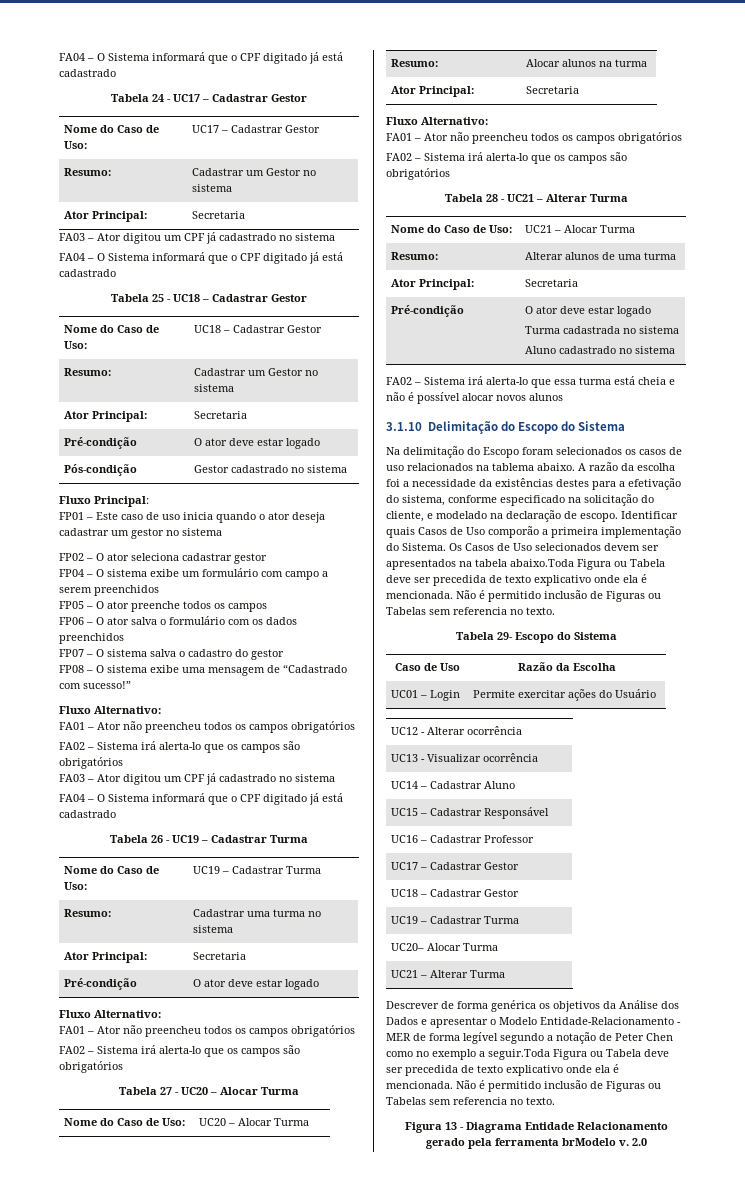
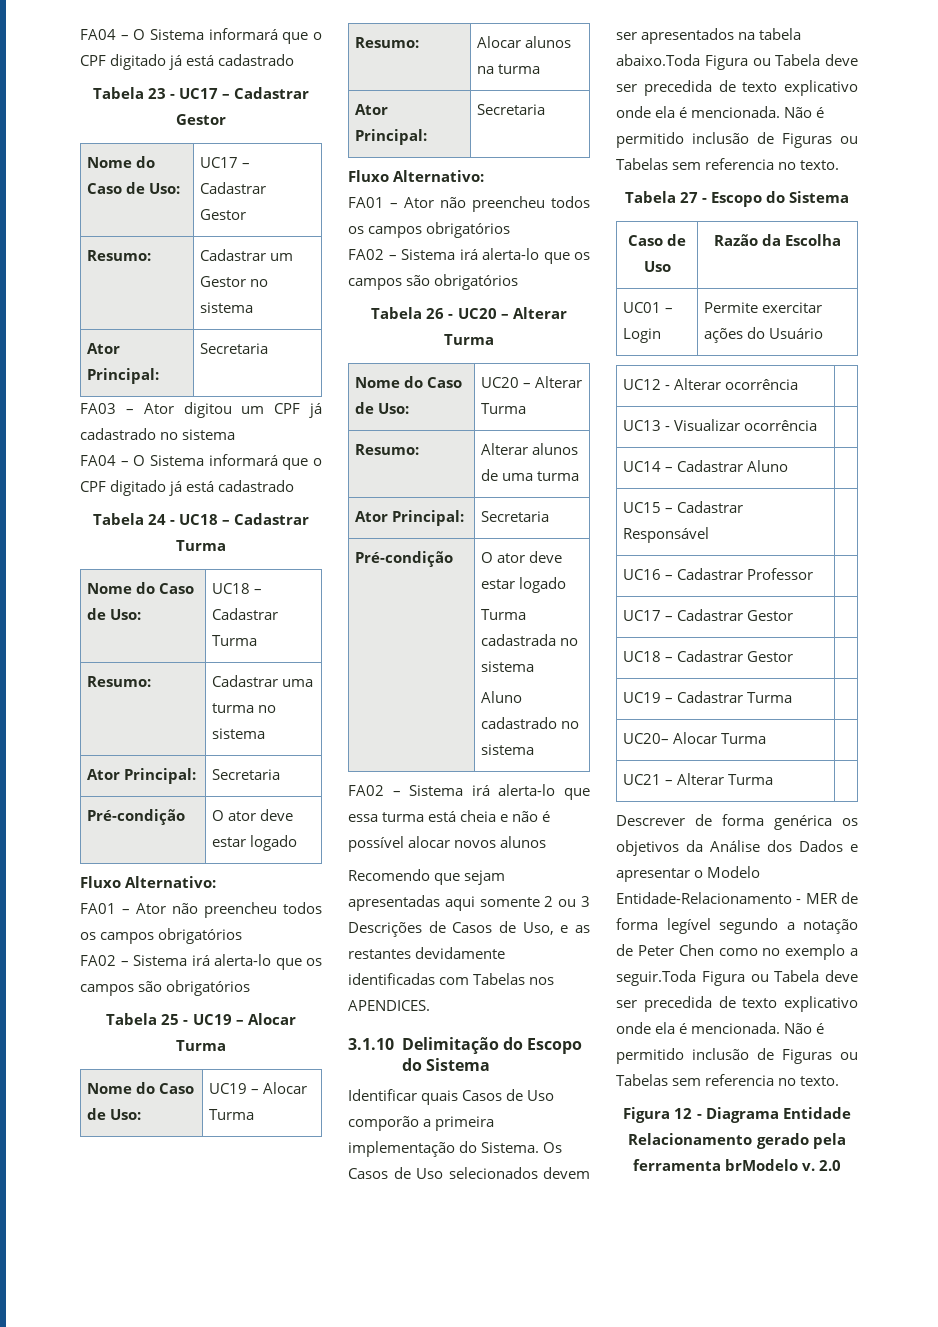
- Tabela 24 - UC17 – Cadastrar Gestor
+ Tabela 23 - UC17 – Cadastrar Gestor
- Tabela 25 - UC18 – Cadastrar Gestor
- Nome do Caso de Uso: | UC18 – Cadastrar Gestor
- Resumo: | Cadastrar um Gestor no sistema
- Ator Principal: | Secretaria
- Pré-condição | O ator deve estar logado
- Pós-condição | Gestor cadastrado no sistema
- Fluxo Principal:
- FP01 – Este caso de uso inicia quando o ator deseja cadastrar um gestor no sistema
- FP02 – O ator seleciona cadastrar gestor
- FP04 – O sistema exibe um formulário com campo a serem preenchidos
- FP05 – O ator preenche todos os campos
- FP06 – O ator salva o formulário com os dados preenchidos
- FP07 – O sistema salva o cadastro do gestor
- FP08 – O sistema exibe uma mensagem de “Cadastrado com sucesso!”
- Fluxo Alternativo:
- FA01 – Ator não preencheu todos os campos obrigatórios
- FA02 – Sistema irá alerta-lo que os campos são obrigatórios
- FA03 – Ator digitou um CPF já cadastrado no sistema
- FA04 – O Sistema informará que o CPF digitado já está cadastrado
- Tabela 26 - UC19 – Cadastrar Turma
- Nome do Caso de Uso: | UC19 – Cadastrar Turma
+ Tabela 24 - UC18 – Cadastrar Turma
+ Nome do Caso de Uso: | UC18 – Cadastrar Turma
- Tabela 27 - UC20 – Alocar Turma
+ Tabela 25 - UC19 – Alocar Turma
- Nome do Caso de Uso: | UC20 – Alocar Turma
+ Nome do Caso de Uso: | UC19 – Alocar Turma
- Tabela 28 - UC21 – Alterar Turma
+ Tabela 26 - UC20 – Alterar Turma
- Nome do Caso de Uso: | UC21 – Alocar Turma
+ Nome do Caso de Uso: | UC20 – Alterar Turma
+ Recomendo que sejam apresentadas aqui somente 2 ou 3 Descrições de Casos de Uso, e as restantes devidamente identificadas com Tabelas nos APENDICES.
- Na delimitação do Escopo foram selecionados os casos de uso relacionados na tablema abaixo. A razão da escolha foi a necessidade da existências destes para a efetivação do sistema, conforme especificado na solicitação do cliente, e modelado na declaração de escopo.
- Tabela 29- Escopo do Sistema
+ Tabela 27 - Escopo do Sistema
- Figura 13 - Diagrama Entidade Relacionamento gerado pela ferramenta brModelo v.
+ Figura 12 - Diagrama Entidade Relacionamento gerado pela ferramenta brModelo v.

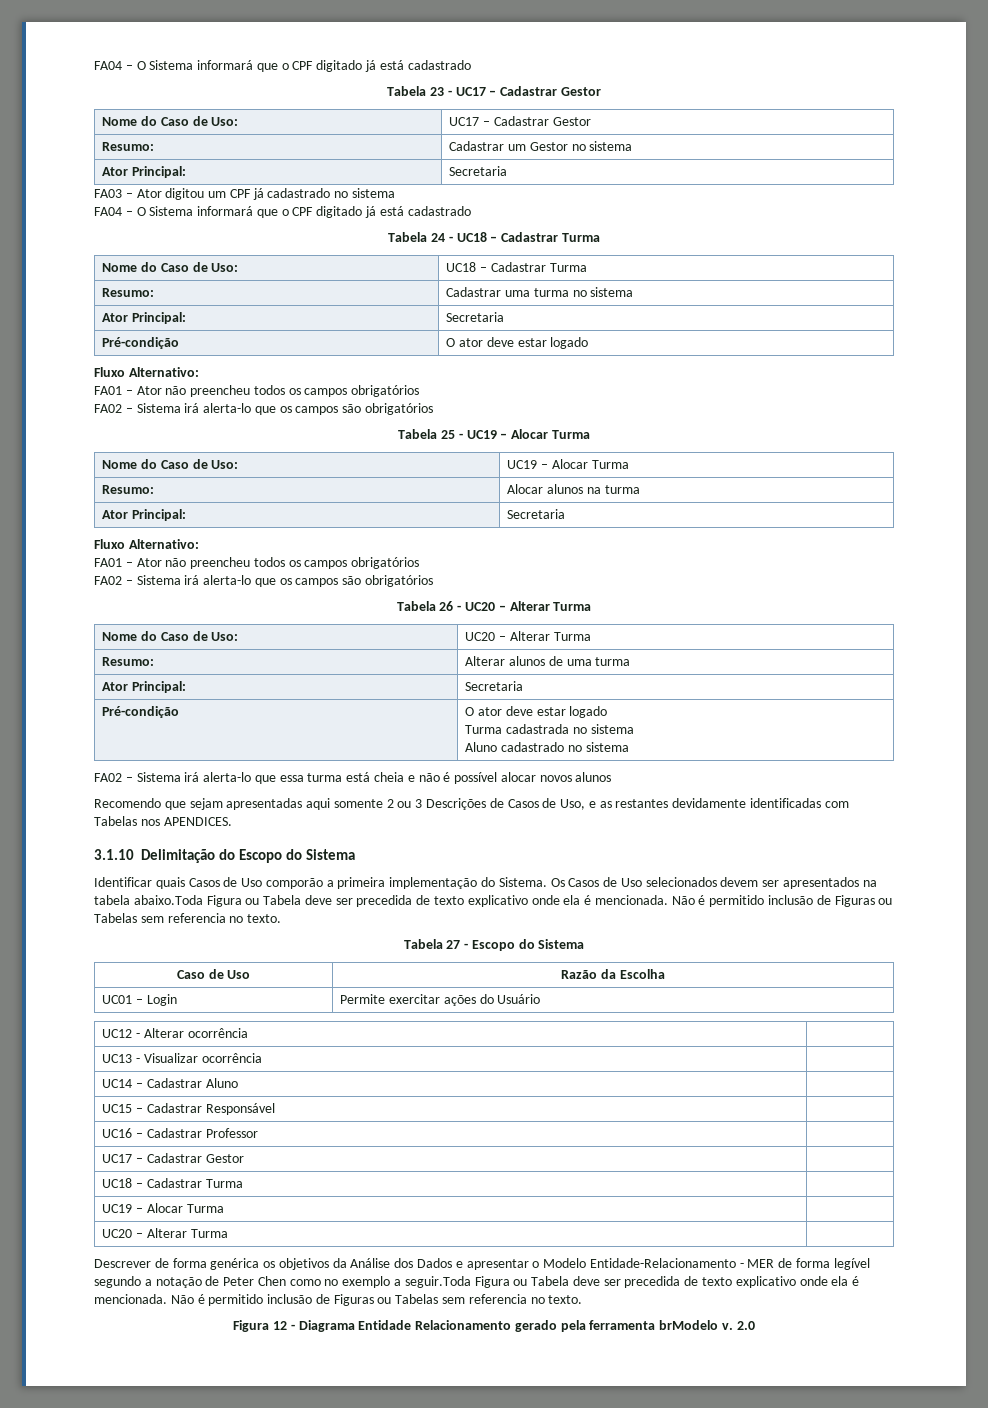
- UC18 – Cadastrar Gestor |
- UC19 – Cadastrar Turma |
- UC20– Alocar Turma |
+ UC18 – Cadastrar Turma |
+ UC19 – Alocar Turma |
- UC21 – Alterar Turma |
+ UC20 – Alterar Turma |

